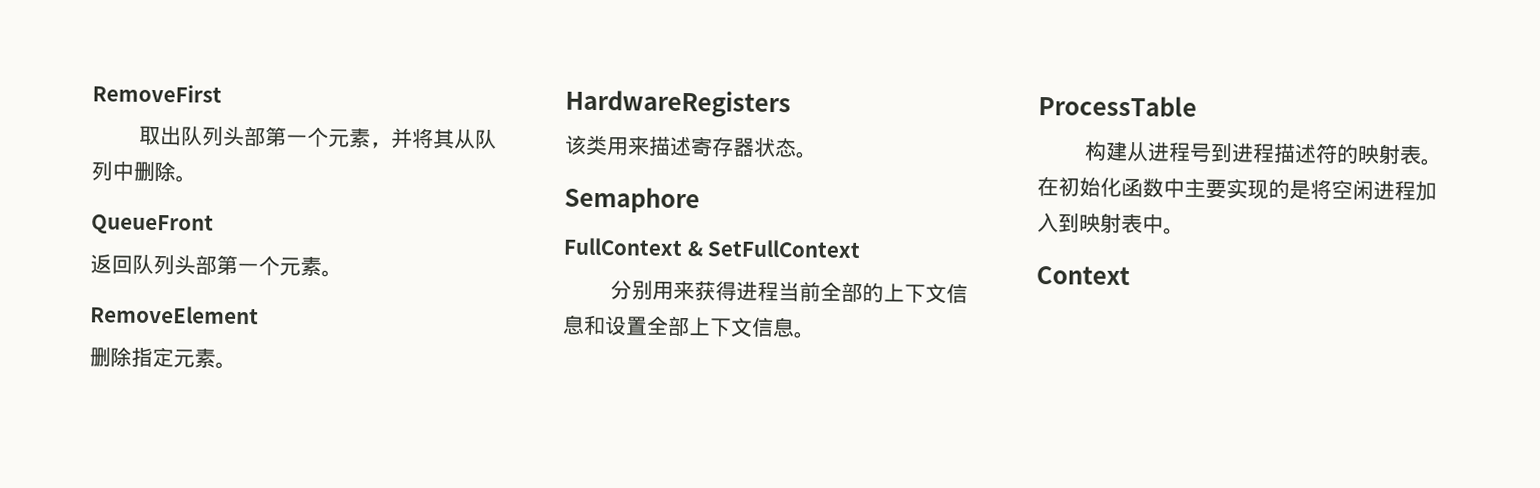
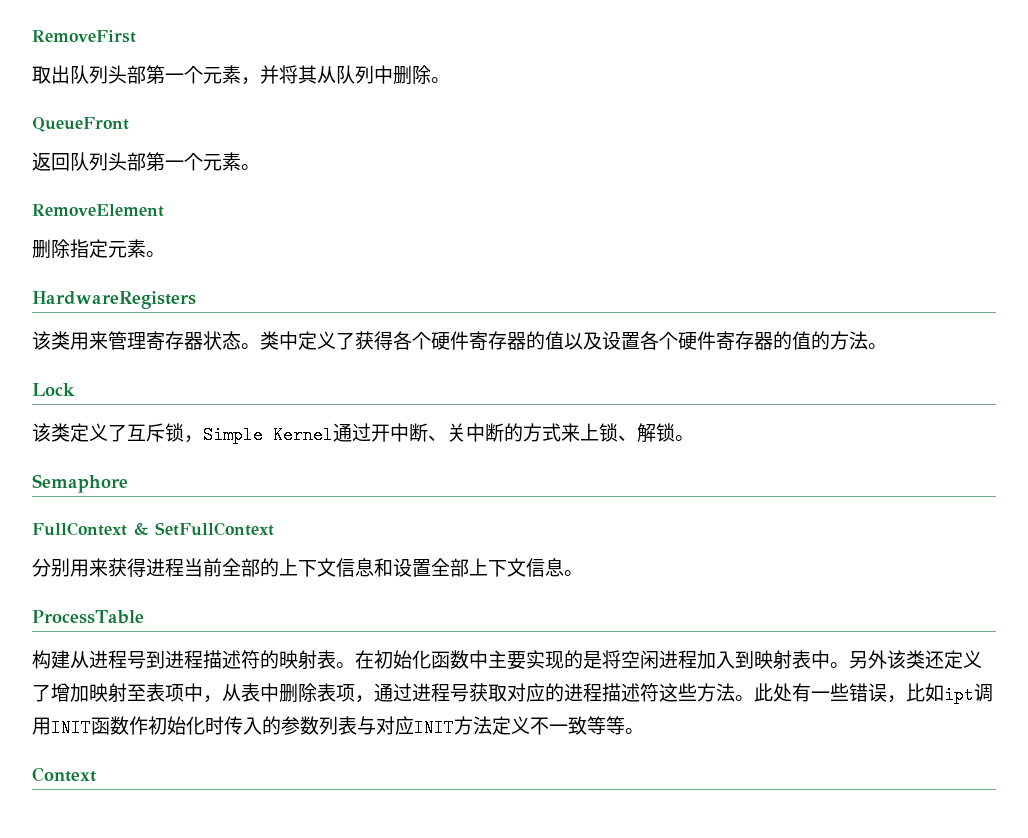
- 该类用来描述寄存器状态。
+ 该类用来管理寄存器状态。类中定义了获得各个硬件寄存器的值以及设置各个硬件寄存器的值的方法。
+ Lock
+ 该类定义了互斥锁，Simple Kernel通过开中断、关中断的方式来上锁、解锁。
+ 另外该类还定义了增加映射至表项中，从表中删除表项，通过进程号获取对应的进程描述符这些方法。此处有一些错误，比如ipt调用INIT函数作初始化时传入的参数列表与对应INIT方法定义不一致等等。

